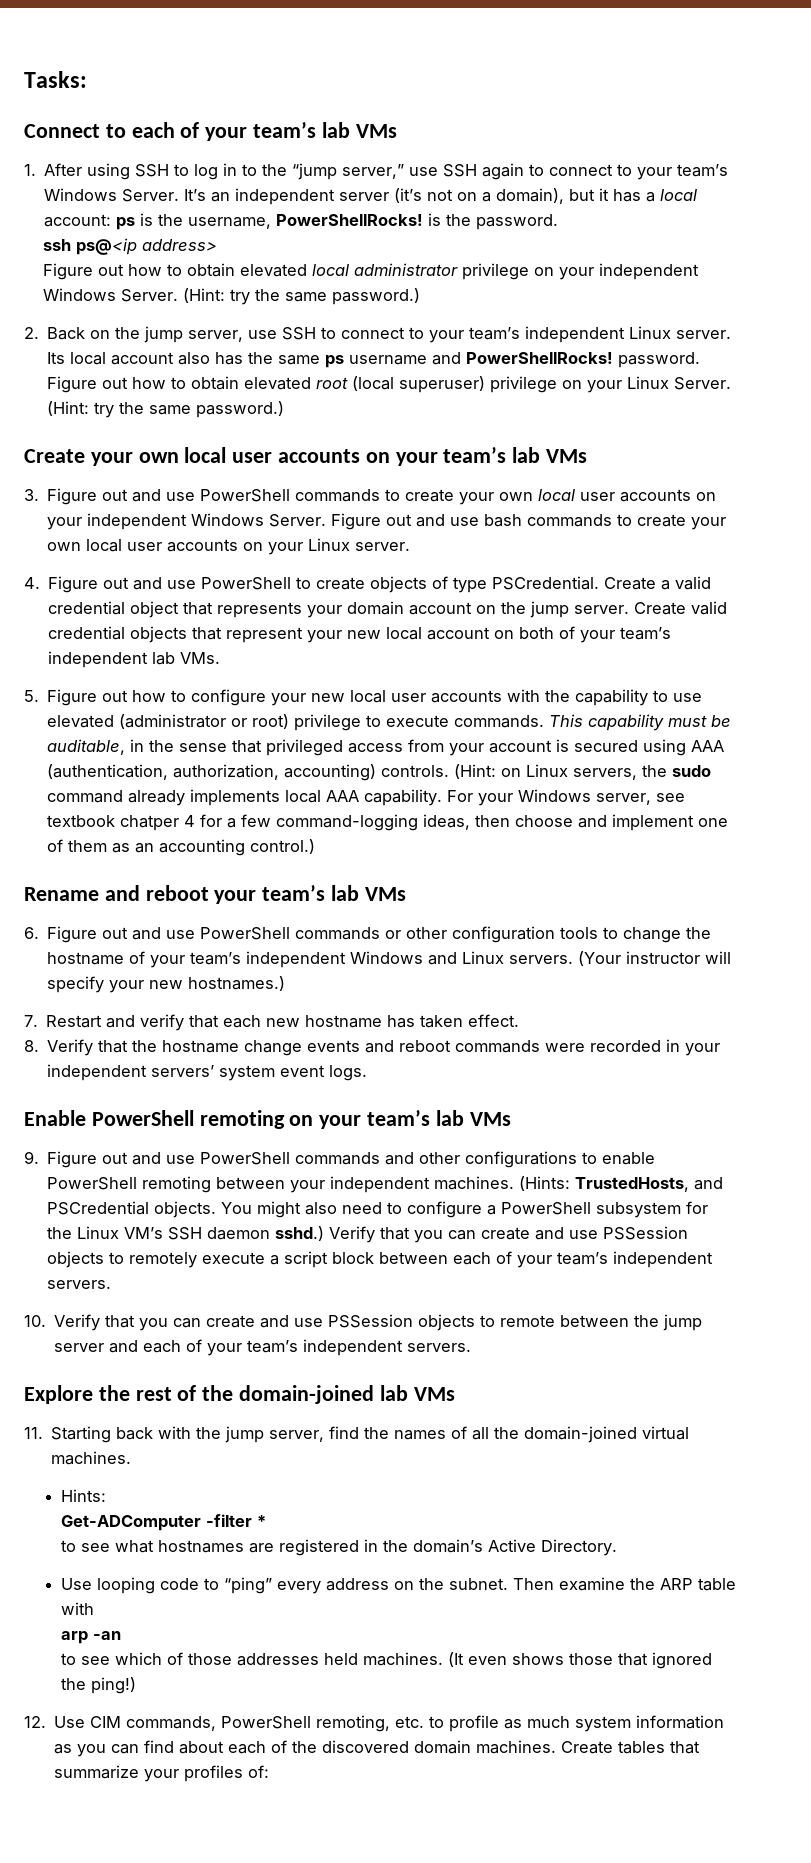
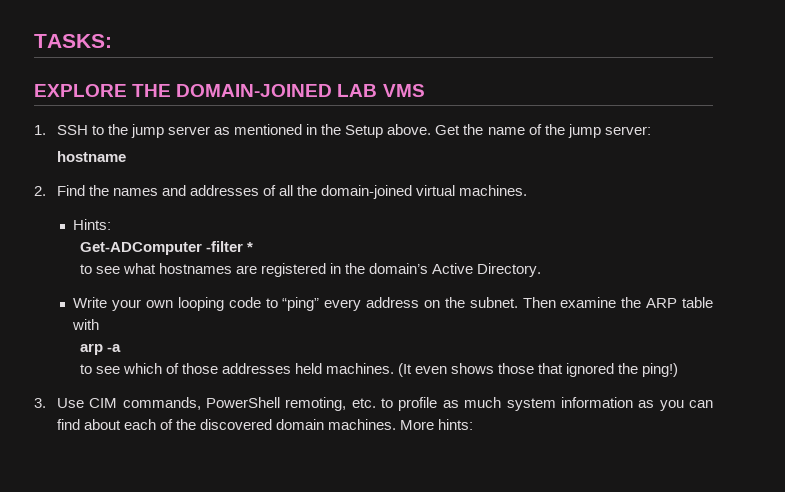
- Tasks:
- Connect to each of your team’s lab VMs
- 1. After using SSH to log in to the “jump server,” use SSH again to connect to your team’s Windows Server. It’s an independent server (it’s not on a domain), but it has a local account: ps is the username, PowerShellRocks! is the password.
- ssh ps@<ip address>
- Figure out how to obtain elevated local administrator privilege on your independent Windows Server. (Hint: try the same password.)
- 2. Back on the jump server, use SSH to connect to your team’s independent Linux server. Its local account also has the same ps username and PowerShellRocks! password. Figure out how to obtain elevated root (local superuser) privilege on your Linux Server. (Hint: try the same password.)
- Create your own local user accounts on your team’s lab VMs
- 3. Figure out and use PowerShell commands to create your own local user accounts on your independent Windows Server. Figure out and use bash commands to create your own local user accounts on your Linux server.
- 4. Figure out and use PowerShell to create objects of type PSCredential. Create a valid credential object that represents your domain account on the jump server. Create valid credential objects that represent your new local account on both of your team’s independent lab VMs.
- 5. Figure out how to configure your new local user accounts with the capability to use elevated (administrator or root) privilege to execute commands. This capability must be auditable, in the sense that privileged access from your account is secured using AAA (authentication, authorization, accounting) controls. (Hint: on Linux servers, the sudo command already implements local AAA capability. For your Windows server, see textbook chatper 4 for a few command-logging ideas, then choose and implement one of them as an accounting control.)
- Rename and reboot your team’s lab VMs
- 6. Figure out and use PowerShell commands or other configuration tools to change the hostname of your team’s independent Windows and Linux servers. (Your instructor will specify your new hostnames.)
- 7. Restart and verify that each new hostname has taken effect.
- 8. Verify that the hostname change events and reboot commands were recorded in your independent servers’ system event logs.
- Enable PowerShell remoting on your team’s lab VMs
- 9. Figure out and use PowerShell commands and other configurations to enable PowerShell remoting between your independent machines. (Hints: TrustedHosts, and PSCredential objects. You might also need to configure a PowerShell subsystem for the Linux VM’s SSH daemon sshd.) Verify that you can create and use PSSession objects to remotely execute a script block between each of your team’s independent servers.
- 10. Verify that you can create and use PSSession objects to remote between the jump server and each of your team’s independent servers.
- Explore the rest of the domain-joined lab VMs
- 11. Starting back with the jump server, find the names of all the domain-joined virtual machines.
+ TASKS:
+ EXPLORE THE DOMAIN-JOINED LAB VMS
+ 1. SSH to the jump server as mentioned in the Setup above. Get the name of the jump server:
+ hostname
+ 2. Find the names and addresses of all the domain-joined virtual machines.
- Use looping code to “ping” every address on the subnet.
+ Write your own looping code to “ping” every address on the subnet.
- arp -an
+ arp -a
- 12. Use CIM commands, PowerShell remoting, etc. to profile as much system information as you can find about each of the discovered domain machines.
+ 3. Use CIM commands, PowerShell remoting, etc. to profile as much system information as you can find about each of the discovered domain machines.
- Create tables that summarize your profiles of:
+ More hints:

